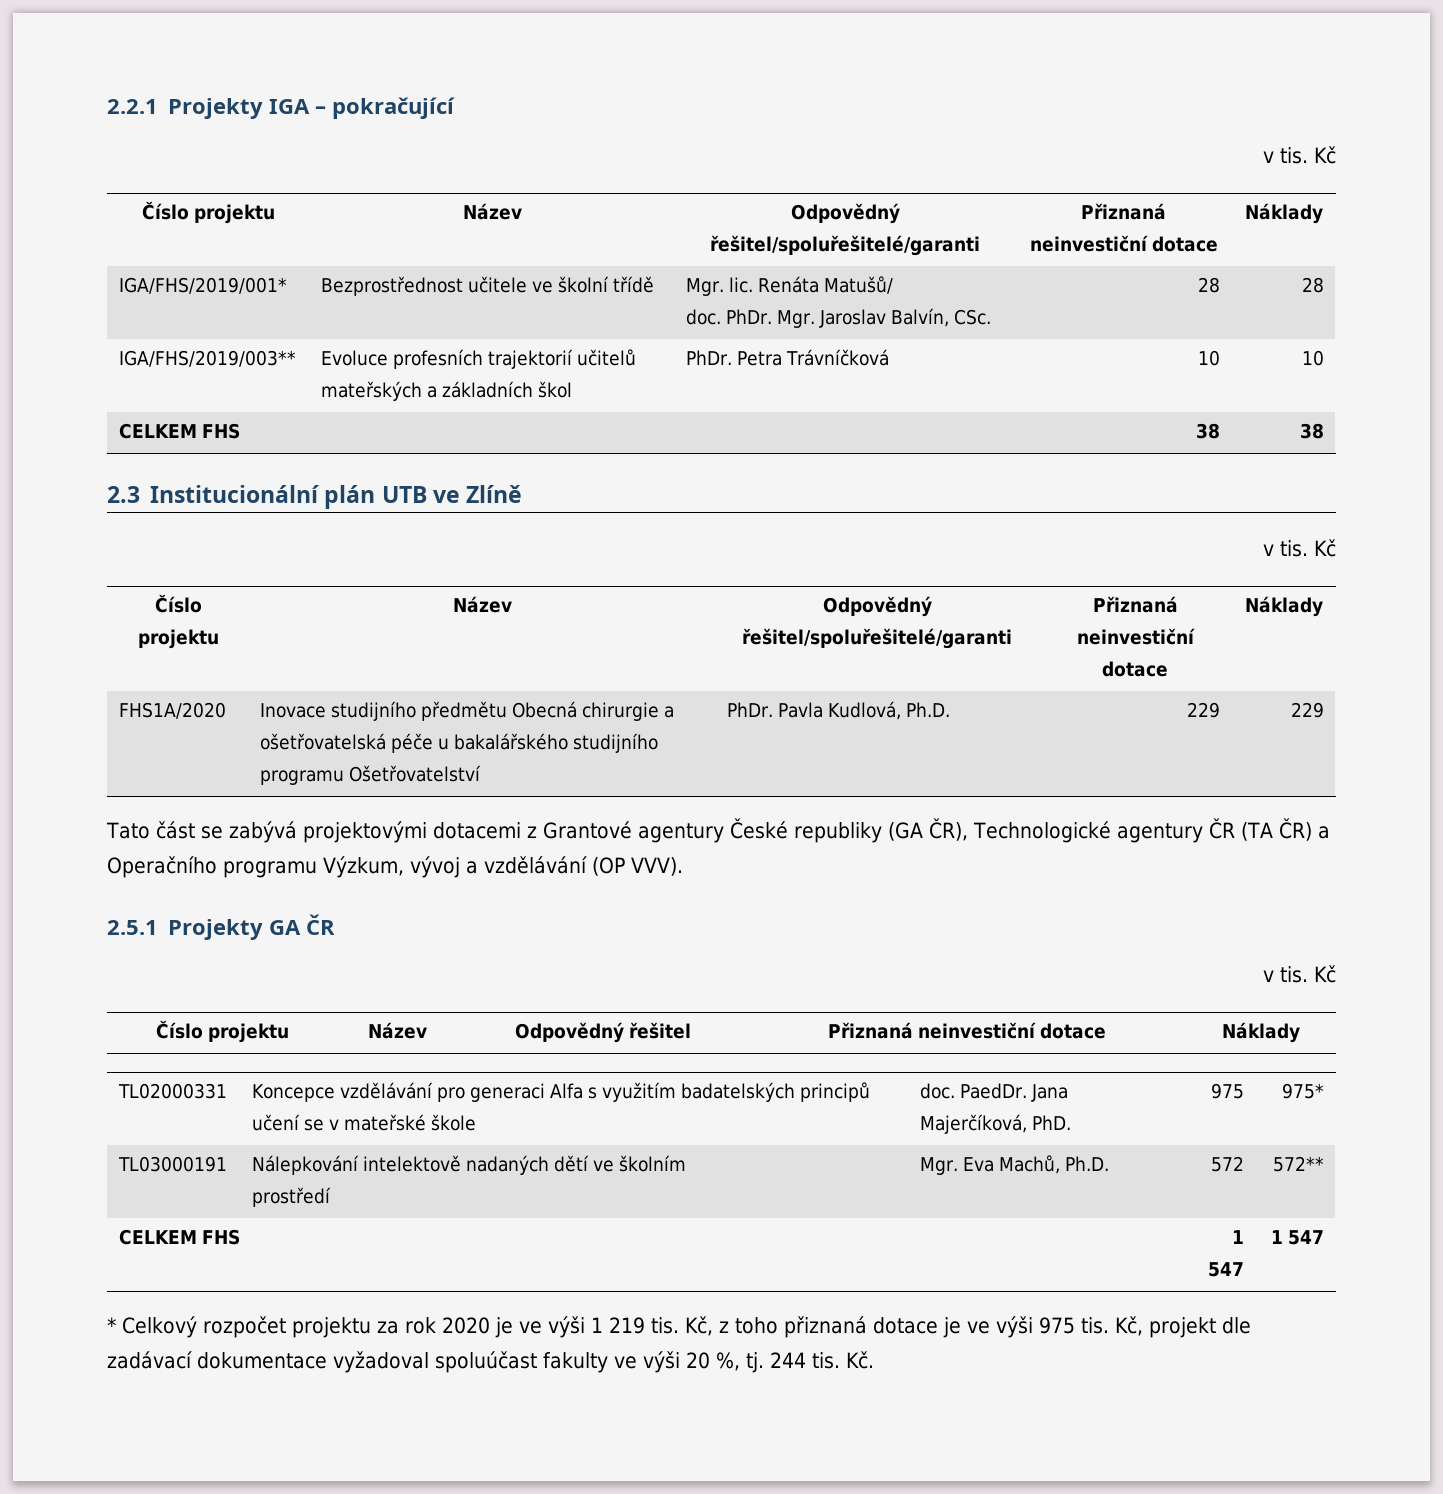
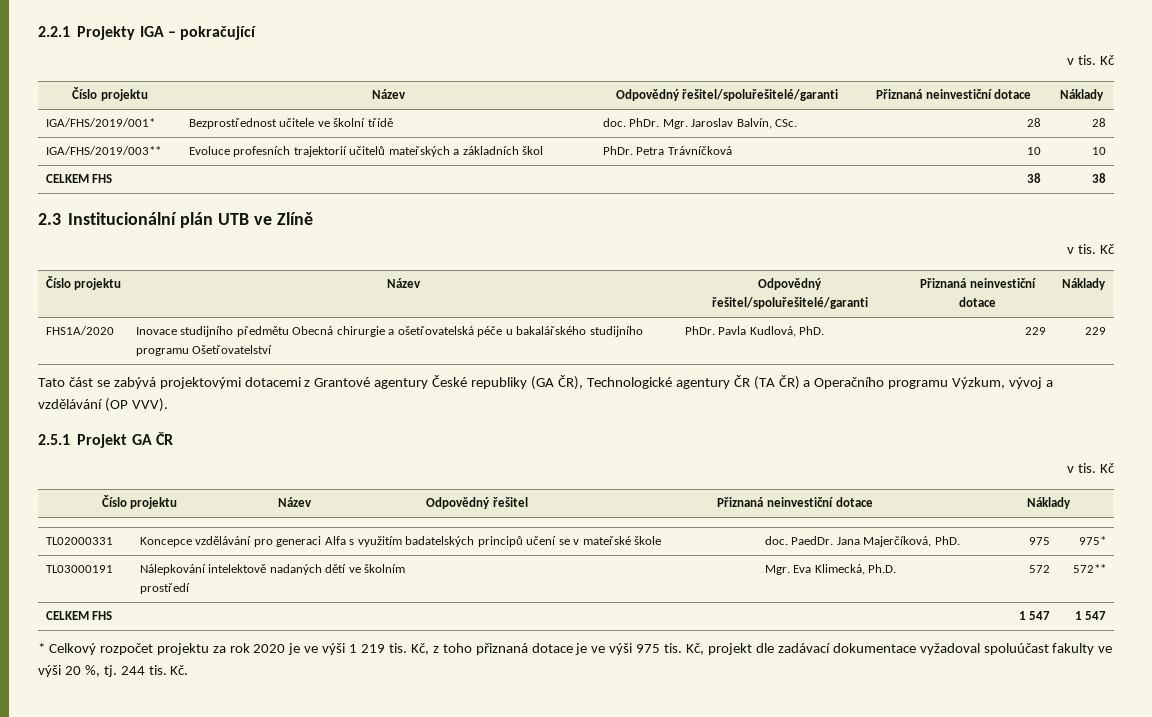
- IGA/FHS/2019/001* | Bezprostřednost učitele ve školní třídě | Mgr. lic. Renáta Matušů/
- doc. PhDr. Mgr. Jaroslav Balvín, CSc. | 28 | 28
+ IGA/FHS/2019/001* | Bezprostřednost učitele ve školní třídě | doc. PhDr. Mgr. Jaroslav Balvín, CSc. | 28 | 28
- FHS1A/2020 | Inovace studijního předmětu Obecná chirurgie a ošetřovatelská péče u bakalářského studijního programu Ošetřovatelství | PhDr. Pavla Kudlová, Ph.D. | 229 | 229
+ FHS1A/2020 | Inovace studijního předmětu Obecná chirurgie a ošetřovatelská péče u bakalářského studijního programu Ošetřovatelství | PhDr. Pavla Kudlová, PhD. | 229 | 229
- 2.5.1 Projekty GA ČR
+ 2.5.1 Projekt GA ČR
  TL03000191 | Nálepkování intelektově nadaných dětí ve školním
- prostředí | Mgr. Eva Machů, Ph.D. | 572 | 572**
+ prostředí | Mgr. Eva Klimecká, Ph.D. | 572 | 572**

